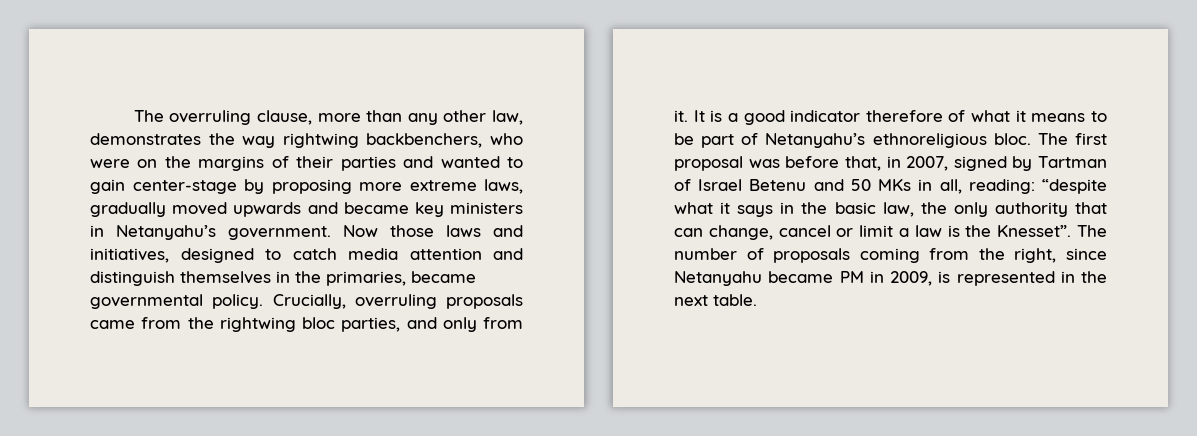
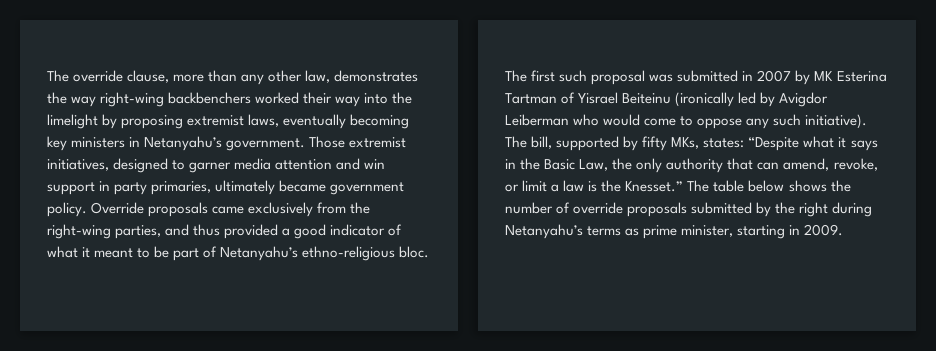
- The overruling clause, more than any other law, demonstrates the way rightwing backbenchers, who were on the margins of their parties and wanted to gain center-stage by proposing more extreme laws, gradually moved upwards and became key ministers in Netanyahu’s government.
+ The override clause, more than any other law, demonstrates the way right-wing backbenchers worked their way into the limelight by proposing extremist laws, eventually becoming key ministers in Netanyahu’s government.
- Now those laws and initiatives, designed to catch media attention and distinguish themselves in the primaries, became governmental policy. Crucially, overruling proposals came from the rightwing bloc parties, and only from it. It is a good indicator therefore of what it means to be part of Netanyahu’s ethnoreligious bloc.
+ Those extremist initiatives, designed to garner media attention and win support in party primaries, ultimately became government policy. Override proposals came exclusively from the right-wing parties, and thus provided a good indicator of what it meant to be part of Netanyahu’s ethno-religious bloc.
- The first proposal was before that, in 2007, signed by Tartman of Israel Betenu and 50 MKs in all, reading: “despite what it says in the basic law, the only authority that can change, cancel or limit a law is the Knesset”. The number of proposals coming from the right, since Netanyahu became PM in 2009, is represented in the next table.
+ The first such proposal was submitted in 2007 by MK Esterina Tartman of Yisrael Beiteinu (ironically led by Avigdor Leiberman who would come to oppose any such initiative). The bill, supported by fifty MKs, states: “Despite what it says in the Basic Law, the only authority that can amend, revoke, or limit a law is the Knesset.” The table below shows the number of override proposals submitted by the right during Netanyahu’s terms as prime minister, starting in 2009.

